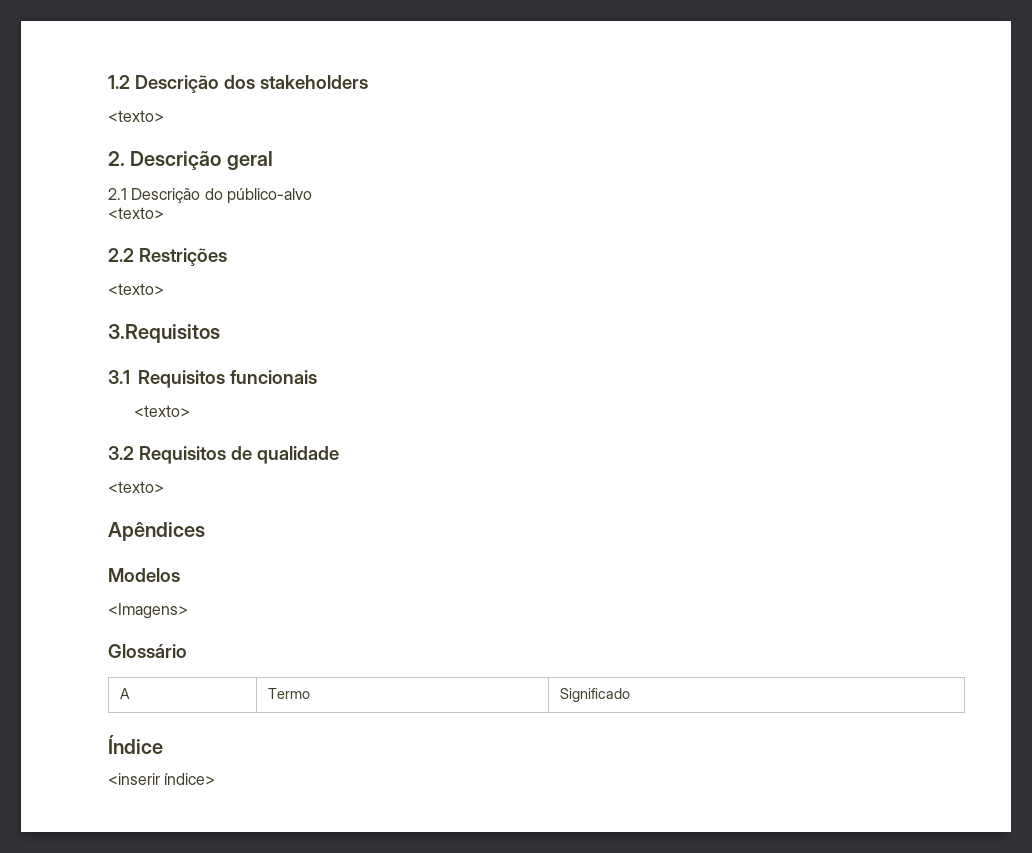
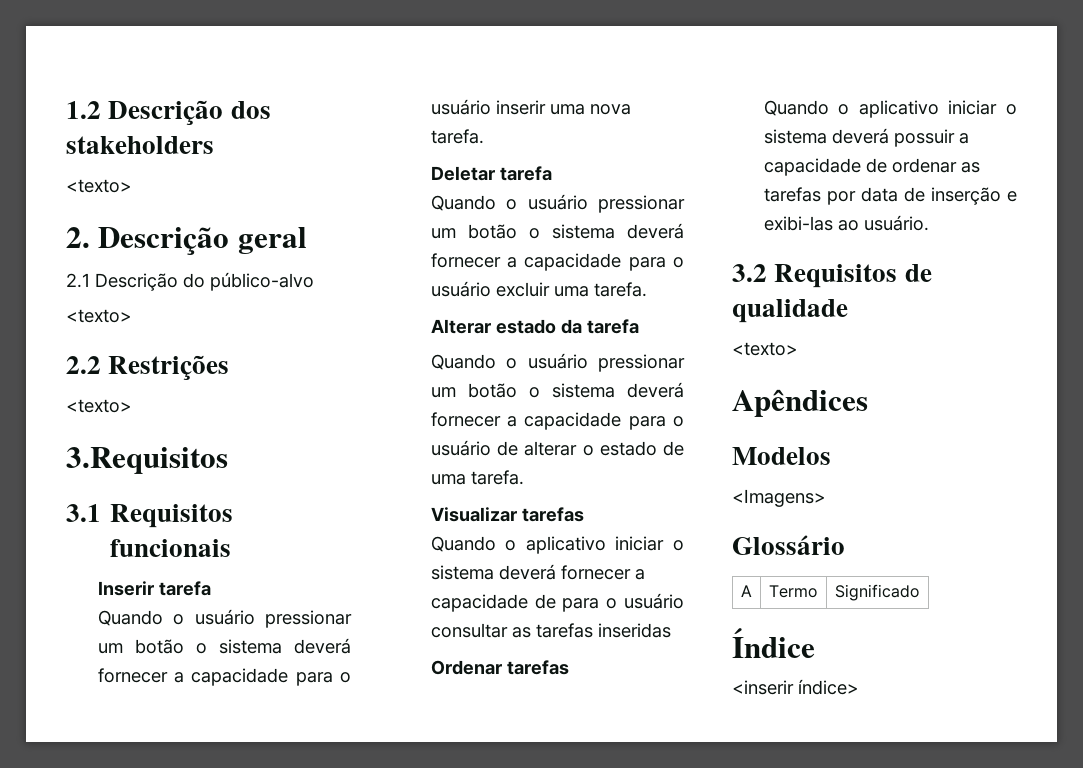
  3.1 Requisitos funcionais
- <texto>
+ Inserir tarefa
+ Quando o usuário pressionar um botão o sistema deverá fornecer a capacidade para o usuário inserir uma nova tarefa.
+ Deletar tarefa
+ Quando o usuário pressionar um botão o sistema deverá fornecer a capacidade para o usuário excluir uma tarefa.
+ Alterar estado da tarefa
+ Quando o usuário pressionar um botão o sistema deverá fornecer a capacidade para o usuário de alterar o estado de uma tarefa.
+ Visualizar tarefas
+ Quando o aplicativo iniciar o sistema deverá fornecer a capacidade de para o usuário consultar as tarefas inseridas
+ Ordenar tarefas
+ Quando o aplicativo iniciar o sistema deverá possuir a capacidade de ordenar as tarefas por data de inserção e exibi-las ao usuário.

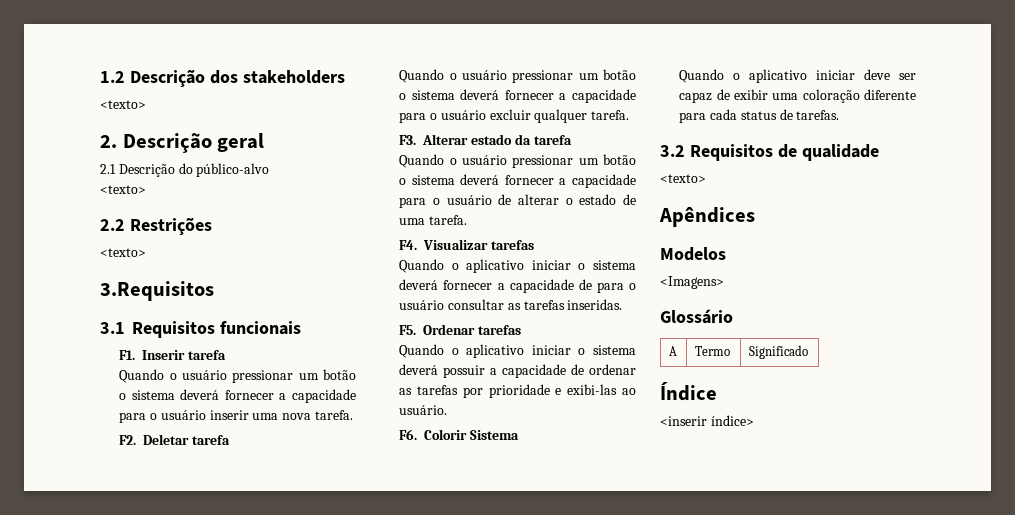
- Inserir tarefa
+ F1. Inserir tarefa
- Deletar tarefa
+ F2. Deletar tarefa
- Quando o usuário pressionar um botão o sistema deverá fornecer a capacidade para o usuário excluir uma tarefa.
- Alterar estado da tarefa
+ Quando o usuário pressionar um botão o sistema deverá fornecer a capacidade para o usuário excluir qualquer tarefa.
+ F3. Alterar estado da tarefa
- Visualizar tarefas
+ F4. Visualizar tarefas
- Quando o aplicativo iniciar o sistema deverá fornecer a capacidade de para o usuário consultar as tarefas inseridas
- Ordenar tarefas
+ Quando o aplicativo iniciar o sistema deverá fornecer a capacidade de para o usuário consultar as tarefas inseridas.
+ F5. Ordenar tarefas
- Quando o aplicativo iniciar o sistema deverá possuir a capacidade de ordenar as tarefas por data de inserção e exibi-las ao usuário.
+ Quando o aplicativo iniciar o sistema deverá possuir a capacidade de ordenar as tarefas por prioridade e exibi-las ao usuário.
+ F6. Colorir Sistema
+ Quando o aplicativo iniciar deve ser capaz de exibir uma coloração diferente para cada status de tarefas.

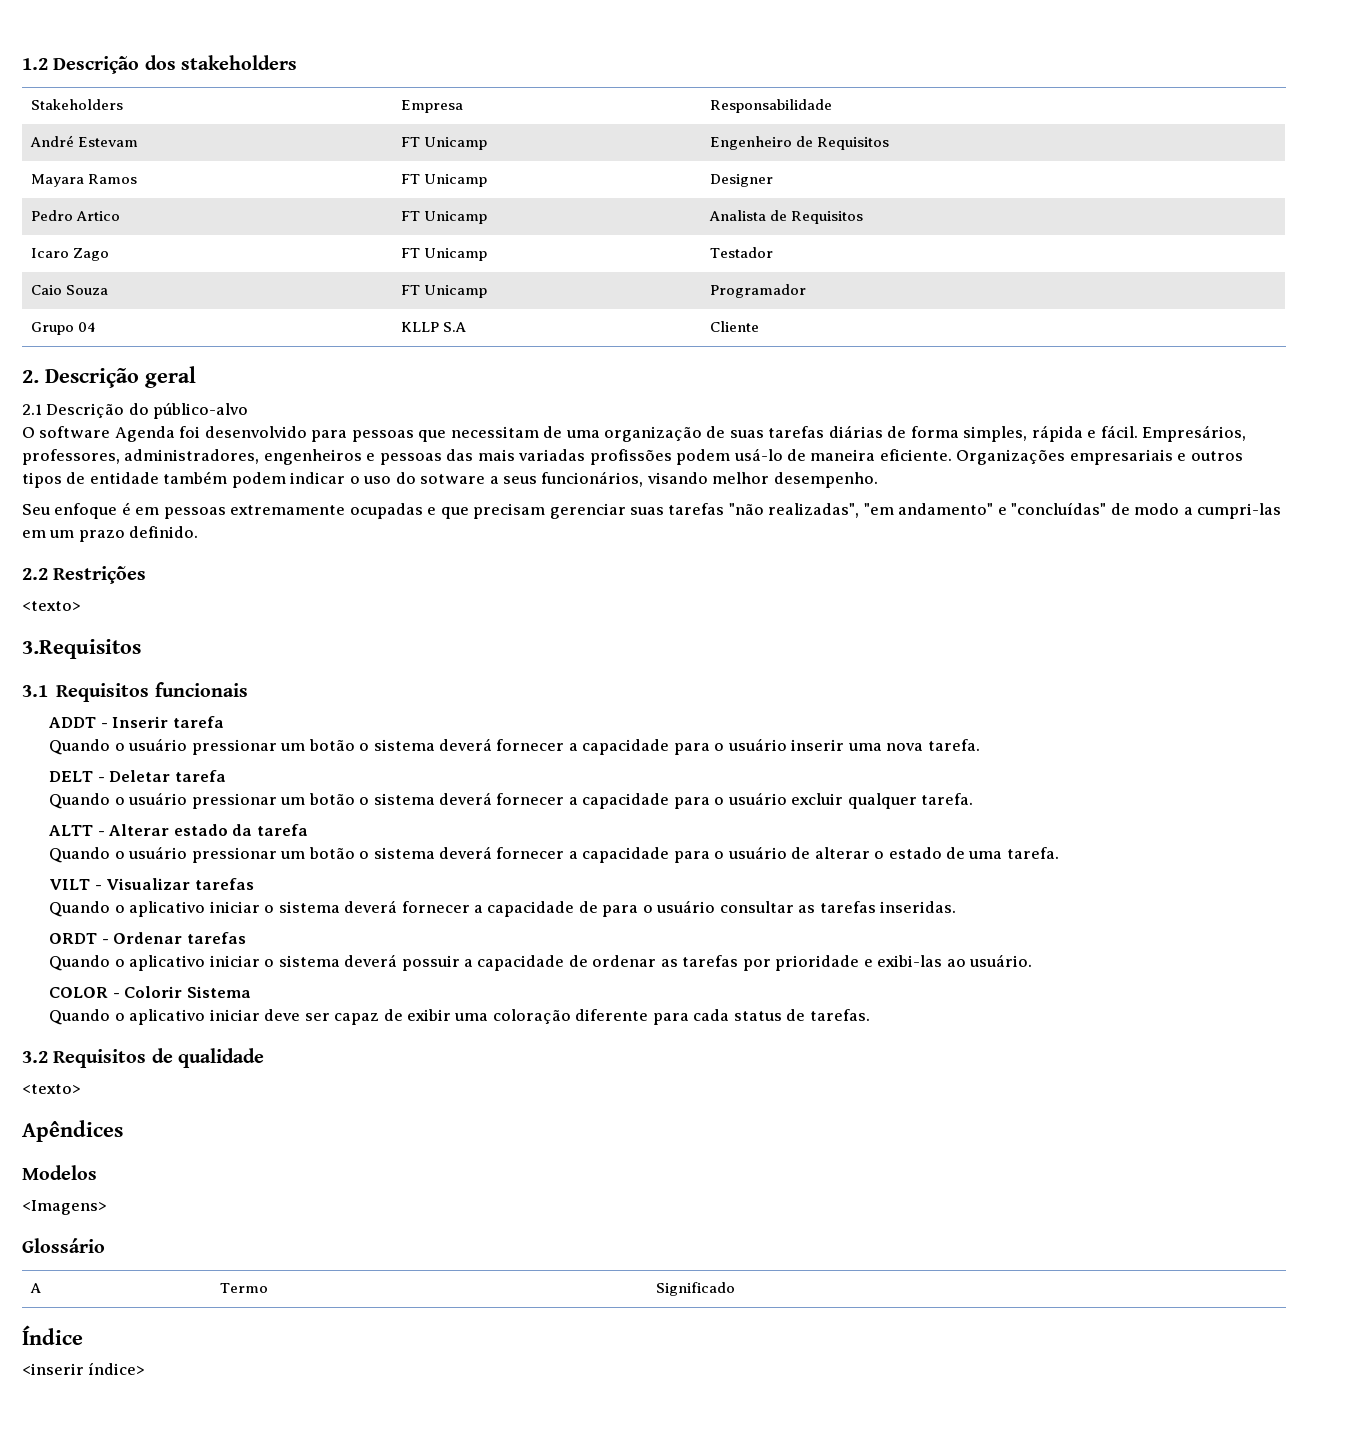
  1.2 Descrição dos stakeholders
- <texto>
+ Stakeholders | Empresa | Responsabilidade
+ André Estevam | FT Unicamp | Engenheiro de Requisitos
+ Mayara Ramos | FT Unicamp | Designer
+ Pedro Artico | FT Unicamp | Analista de Requisitos
+ Icaro Zago | FT Unicamp | Testador
+ Caio Souza | FT Unicamp | Programador
+ Grupo 04 | KLLP S.A | Cliente
  2.1 Descrição do público-alvo
- <texto>
+ O software Agenda foi desenvolvido para pessoas que necessitam de uma organização de suas tarefas diárias de forma simples, rápida e fácil. Empresários, professores, administradores, engenheiros e pessoas das mais variadas profissões podem usá-lo de maneira eficiente. Organizações empresariais e outros tipos de entidade também podem indicar o uso do sotware a seus funcionários, visando melhor desempenho.
+ Seu enfoque é em pessoas extremamente ocupadas e que precisam gerenciar suas tarefas "não realizadas", "em andamento" e "concluídas" de modo a cumpri-las em um prazo definido.
- F1. Inserir tarefa
+ ADDT - Inserir tarefa
- F2. Deletar tarefa
+ DELT - Deletar tarefa
- F3. Alterar estado da tarefa
+ ALTT - Alterar estado da tarefa
- F4. Visualizar tarefas
+ VILT - Visualizar tarefas
- F5. Ordenar tarefas
+ ORDT - Ordenar tarefas
- F6. Colorir Sistema
+ COLOR - Colorir Sistema

